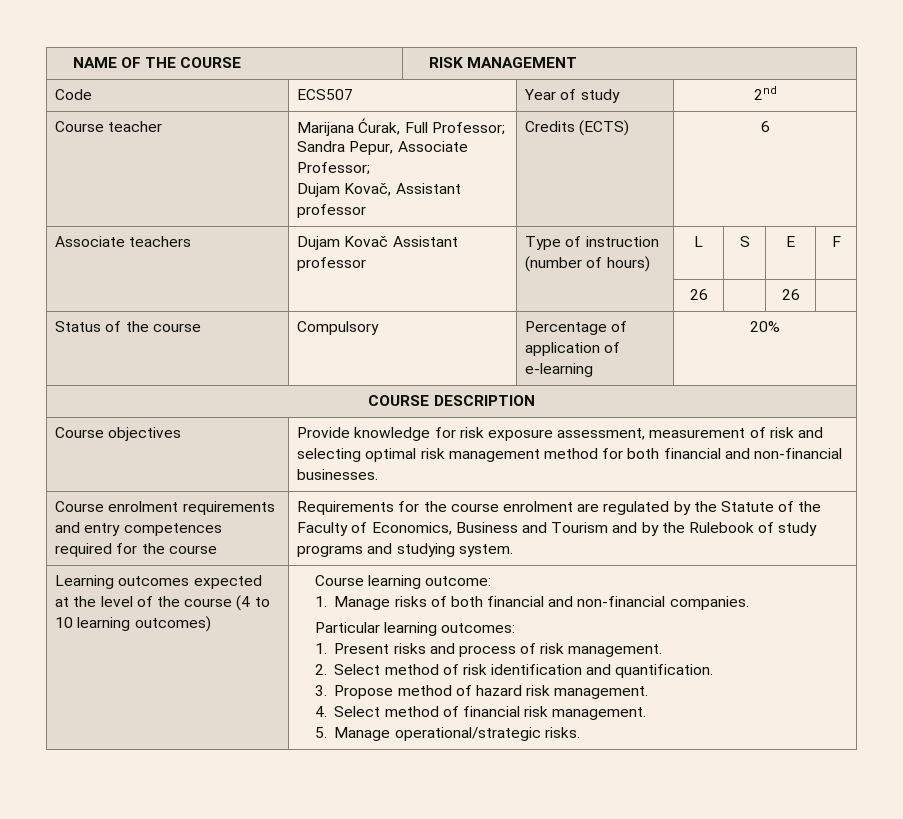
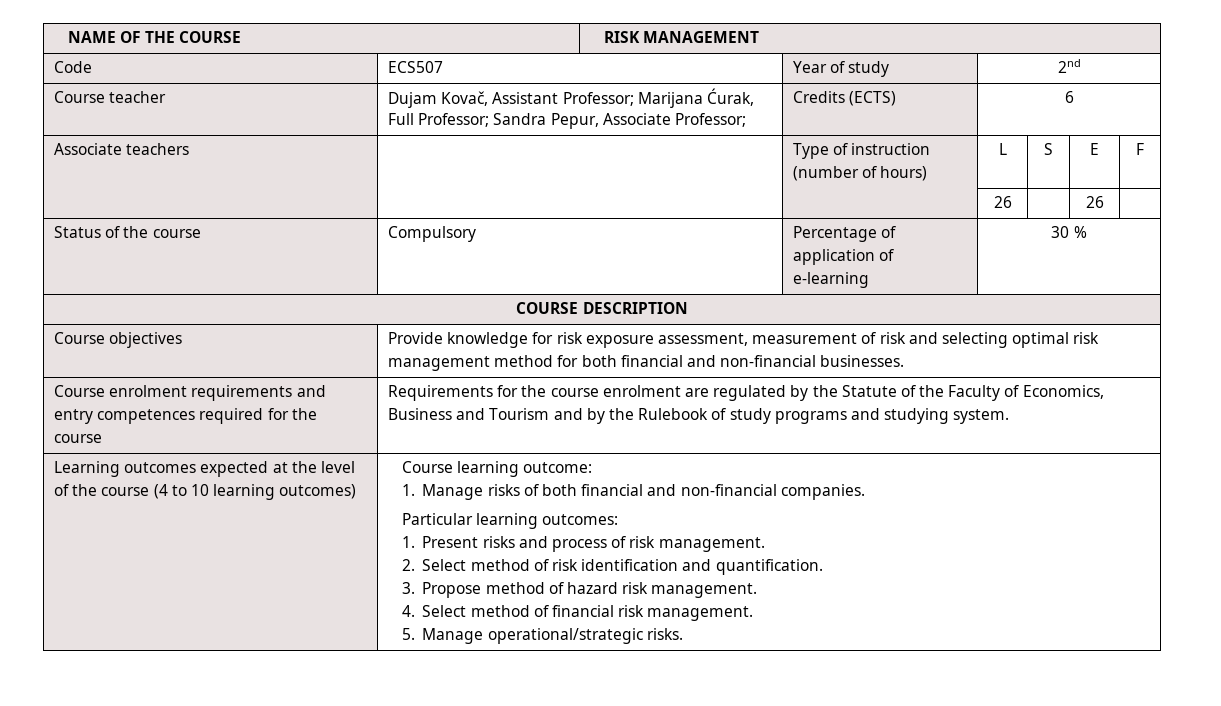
- Course teacher | Marijana Ćurak, Full Professor; Sandra Pepur, Associate Professor;
- Dujam Kovač, Assistant professor | Credits (ECTS) | 6
+ Course teacher | Dujam Kovač, Assistant Professor; Marijana Ćurak, Full Professor; Sandra Pepur, Associate Professor; | Credits (ECTS) | 6
- Associate teachers | Dujam Kovač Assistant professor | Type of instruction (number of hours) | L | S | E | F
+ Associate teachers | | Type of instruction (number of hours) | L | S | E | F
- Status of the course | Compulsory | Percentage of application of e-learning | 20%
+ Status of the course | Compulsory | Percentage of application of e-learning | 30 %

